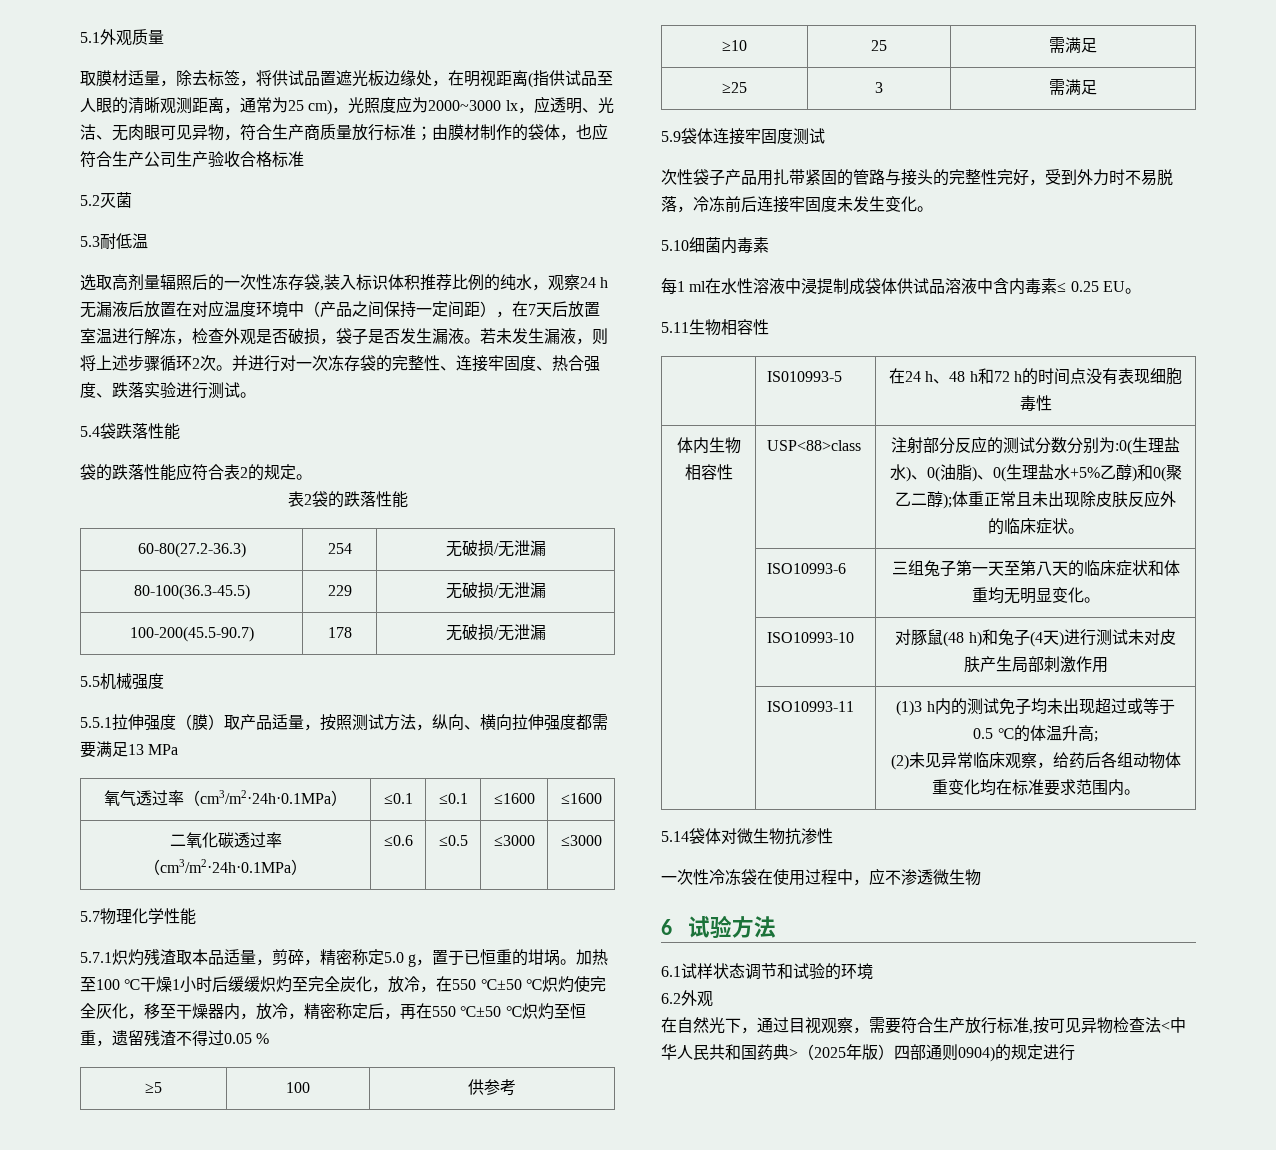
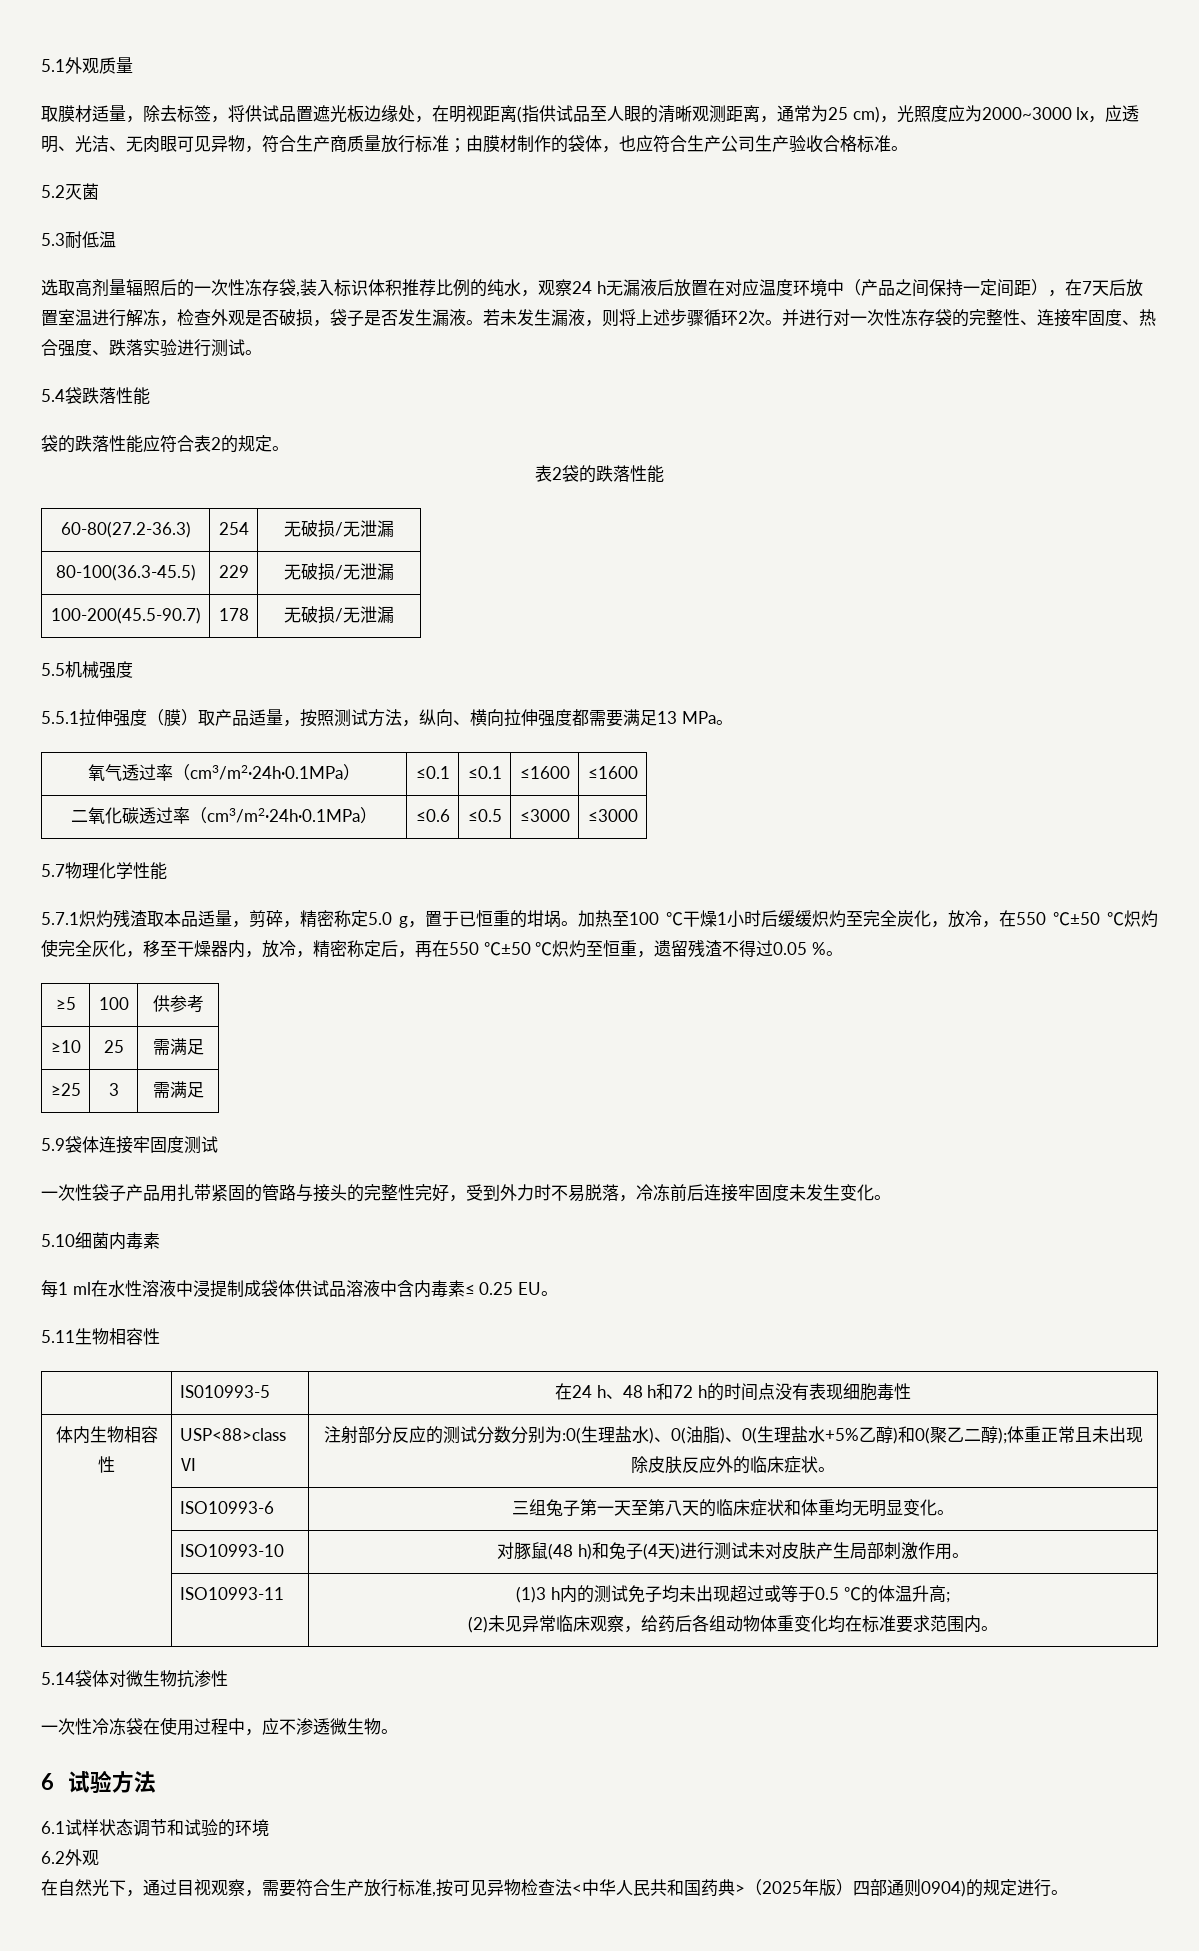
- 取膜材适量，除去标签，将供试品置遮光板边缘处，在明视距离(指供试品至人眼的清晰观测距离，通常为25 cm)，光照度应为2000~3000 lx，应透明、光洁、无肉眼可见异物，符合生产商质量放行标准；由膜材制作的袋体，也应符合生产公司生产验收合格标准
+ 取膜材适量，除去标签，将供试品置遮光板边缘处，在明视距离(指供试品至人眼的清晰观测距离，通常为25 cm)，光照度应为2000~3000 lx，应透明、光洁、无肉眼可见异物，符合生产商质量放行标准；由膜材制作的袋体，也应符合生产公司生产验收合格标准。
- 并进行对一次冻存袋的完整性、连接牢固度、热合强度、跌落实验进行测试。
+ 并进行对一次性冻存袋的完整性、连接牢固度、热合强度、跌落实验进行测试。
- 5.5.1拉伸强度（膜）取产品适量，按照测试方法，纵向、横向拉伸强度都需要满足13 MPa
+ 5.5.1拉伸强度（膜）取产品适量，按照测试方法，纵向、横向拉伸强度都需要满足13 MPa。
- 加热至100 ℃干燥1小时后缓缓炽灼至完全炭化，放冷，在550 ℃±50 ℃炽灼使完全灰化，移至干燥器内，放冷，精密称定后，再在550 ℃±50 ℃炽灼至恒重，遗留残渣不得过0.05 %
+ 加热至100 ℃干燥1小时后缓缓炽灼至完全炭化，放冷，在550 ℃±50 ℃炽灼使完全灰化，移至干燥器内，放冷，精密称定后，再在550 ℃±50 ℃炽灼至恒重，遗留残渣不得过0.05 %。
- 次性袋子产品用扎带紧固的管路与接头的完整性完好，受到外力时不易脱落，冷冻前后连接牢固度未发生变化。
+ 一次性袋子产品用扎带紧固的管路与接头的完整性完好，受到外力时不易脱落，冷冻前后连接牢固度未发生变化。
- USP<88>class
+ USP<88>class Ⅵ
- | ISO10993-10 | 对豚鼠(48 h)和兔子(4天)进行测试未对皮肤产生局部刺激作用
+ | ISO10993-10 | 对豚鼠(48 h)和兔子(4天)进行测试未对皮肤产生局部刺激作用。
- 一次性冷冻袋在使用过程中，应不渗透微生物
+ 一次性冷冻袋在使用过程中，应不渗透微生物。
- 在自然光下，通过目视观察，需要符合生产放行标准,按可见异物检查法<中华人民共和国药典>（2025年版）四部通则0904)的规定进行
+ 在自然光下，通过目视观察，需要符合生产放行标准,按可见异物检查法<中华人民共和国药典>（2025年版）四部通则0904)的规定进行。

